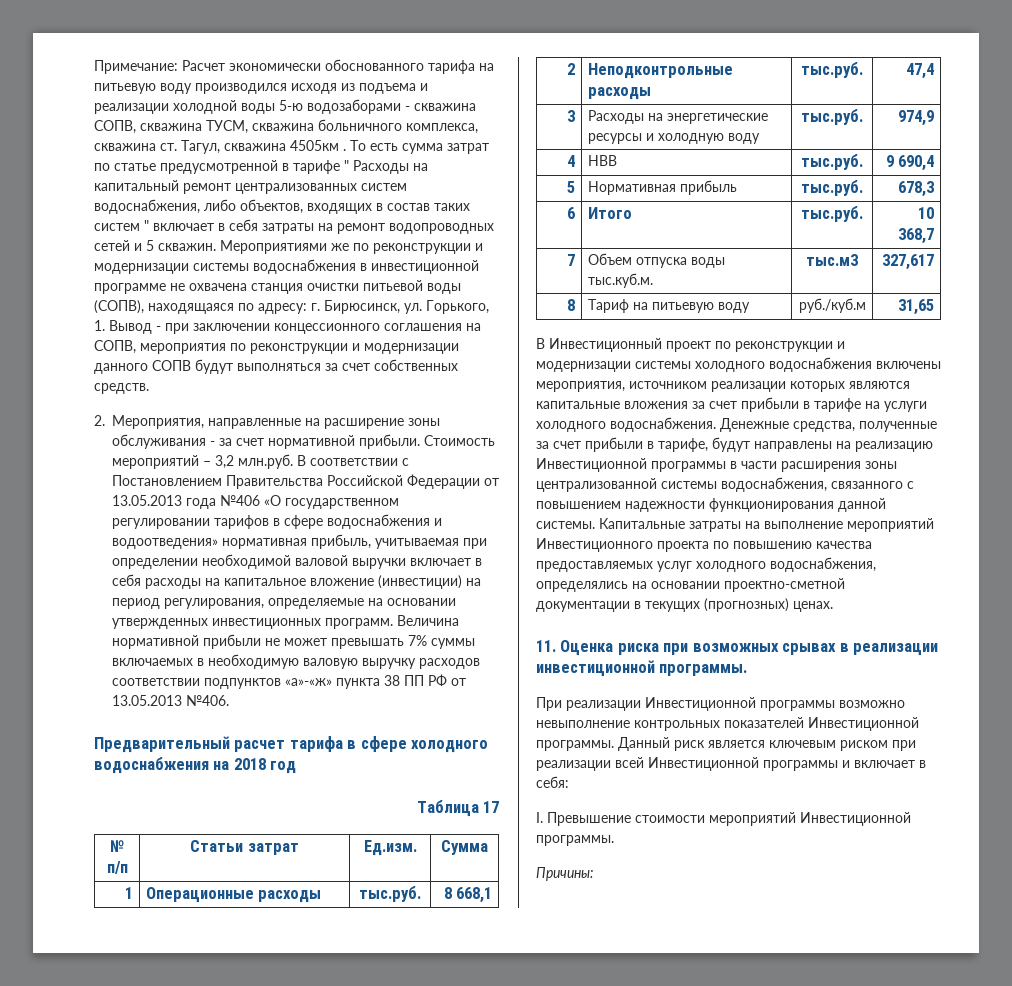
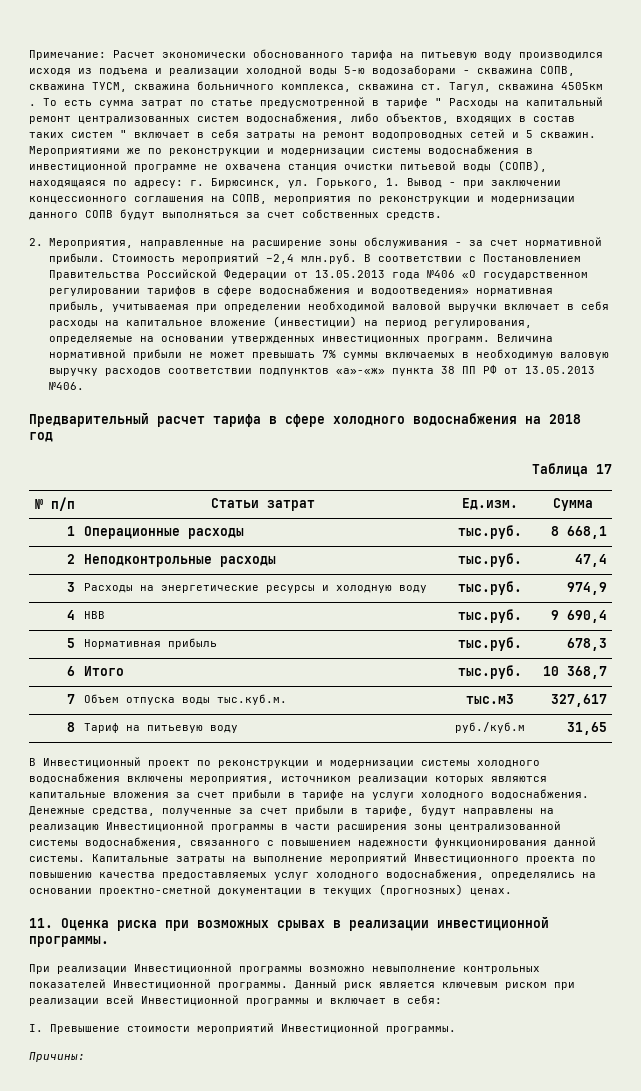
- Стоимость мероприятий – 3,2 млн.руб. В соответствии с Постановлением Правительства Российской Федерации от 13.05.2013 года №406 «О государственном регулировании тарифов в сфере водоснабжения и водоотведения» нормативная прибыль, учитываемая при определении необходимой валовой выручки включает в себя расходы на капитальное вложение (инвестиции) на период регулирования, определяемые на основании утвержденных инвестиционных программ.
+ Стоимость мероприятий –2,4 млн.руб. В соответствии с Постановлением Правительства Российской Федерации от 13.05.2013 года №406 «О государственном регулировании тарифов в сфере водоснабжения и водоотведения» нормативная прибыль, учитываемая при определении необходимой валовой выручки включает в себя расходы на капитальное вложение (инвестиции) на период регулирования, определяемые на основании утвержденных инвестиционных программ.

